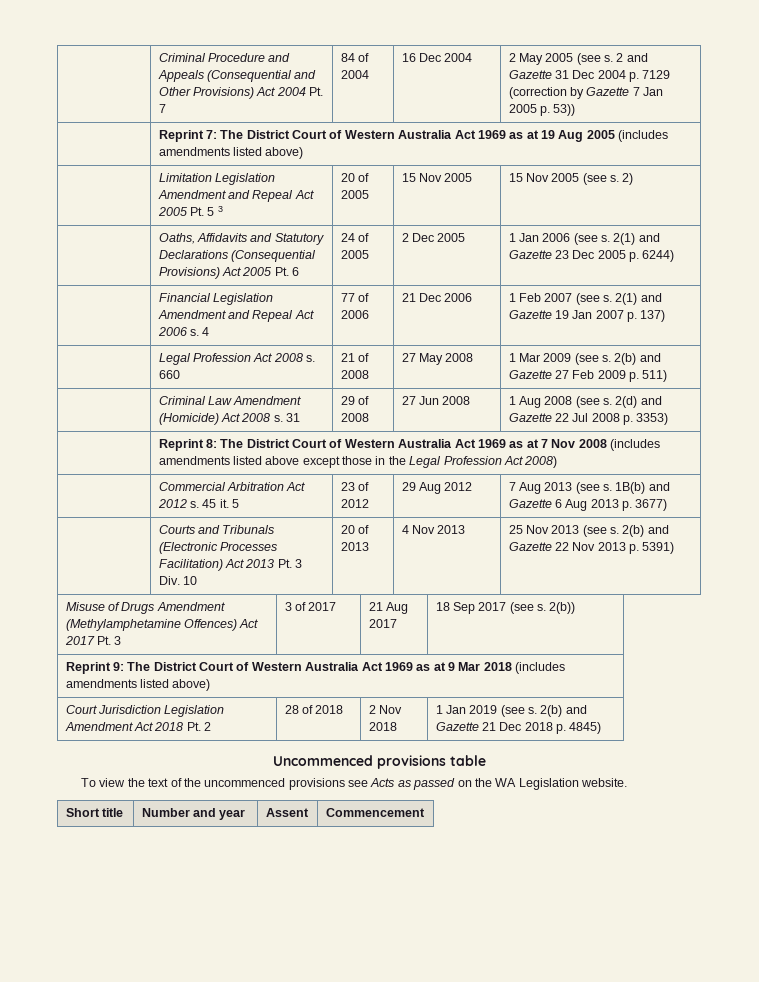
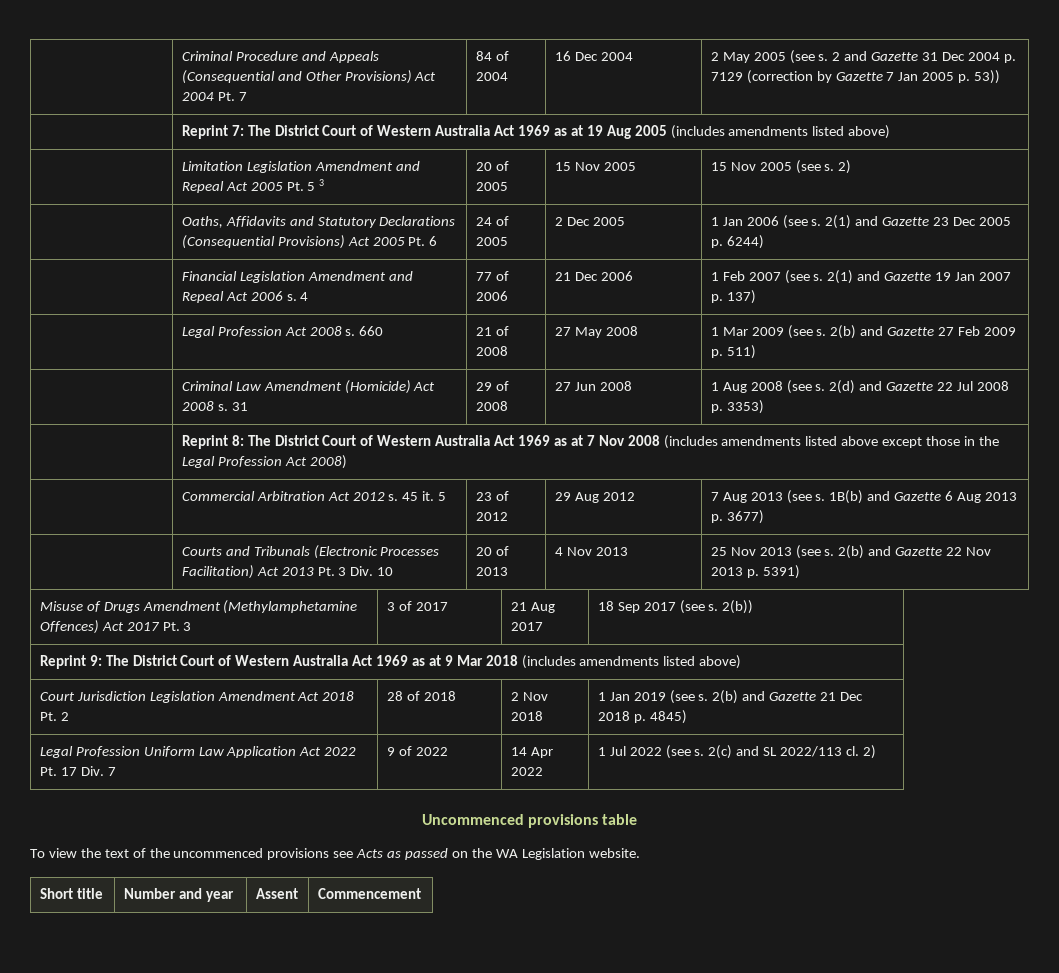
+ Legal Profession Uniform Law Application Act 2022 Pt. 17 Div. 7 | 9 of 2022 | 14 Apr 2022 | 1 Jul 2022 (see s. 2(c) and SL 2022/113 cl. 2)

